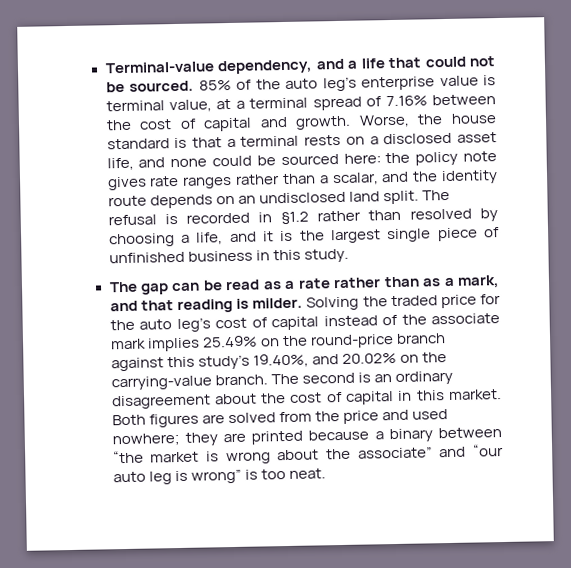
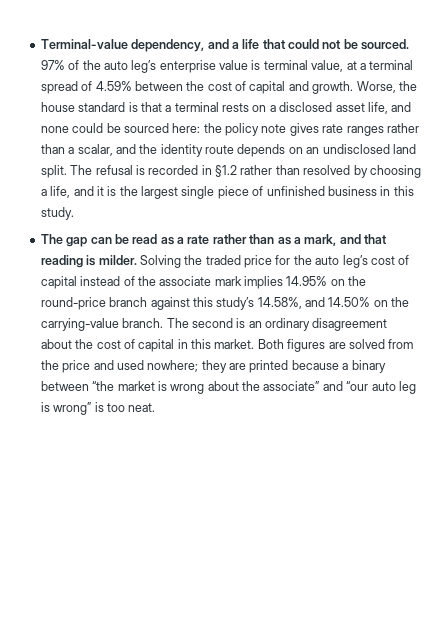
- 85% of the auto leg’s enterprise value is terminal value, at a terminal spread of 7.16% between the cost of capital and growth.
+ 97% of the auto leg’s enterprise value is terminal value, at a terminal spread of 4.59% between the cost of capital and growth.
- Solving the traded price for the auto leg’s cost of capital instead of the associate mark implies 25.49% on the round-price branch against this study’s 19.40%, and 20.02% on the carrying-value branch.
+ Solving the traded price for the auto leg’s cost of capital instead of the associate mark implies 14.95% on the round-price branch against this study’s 14.58%, and 14.50% on the carrying-value branch.

